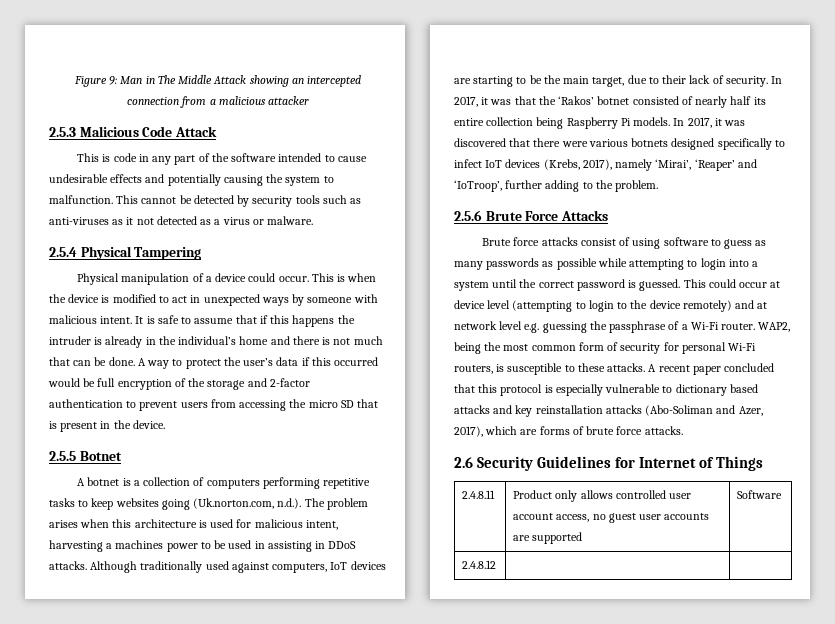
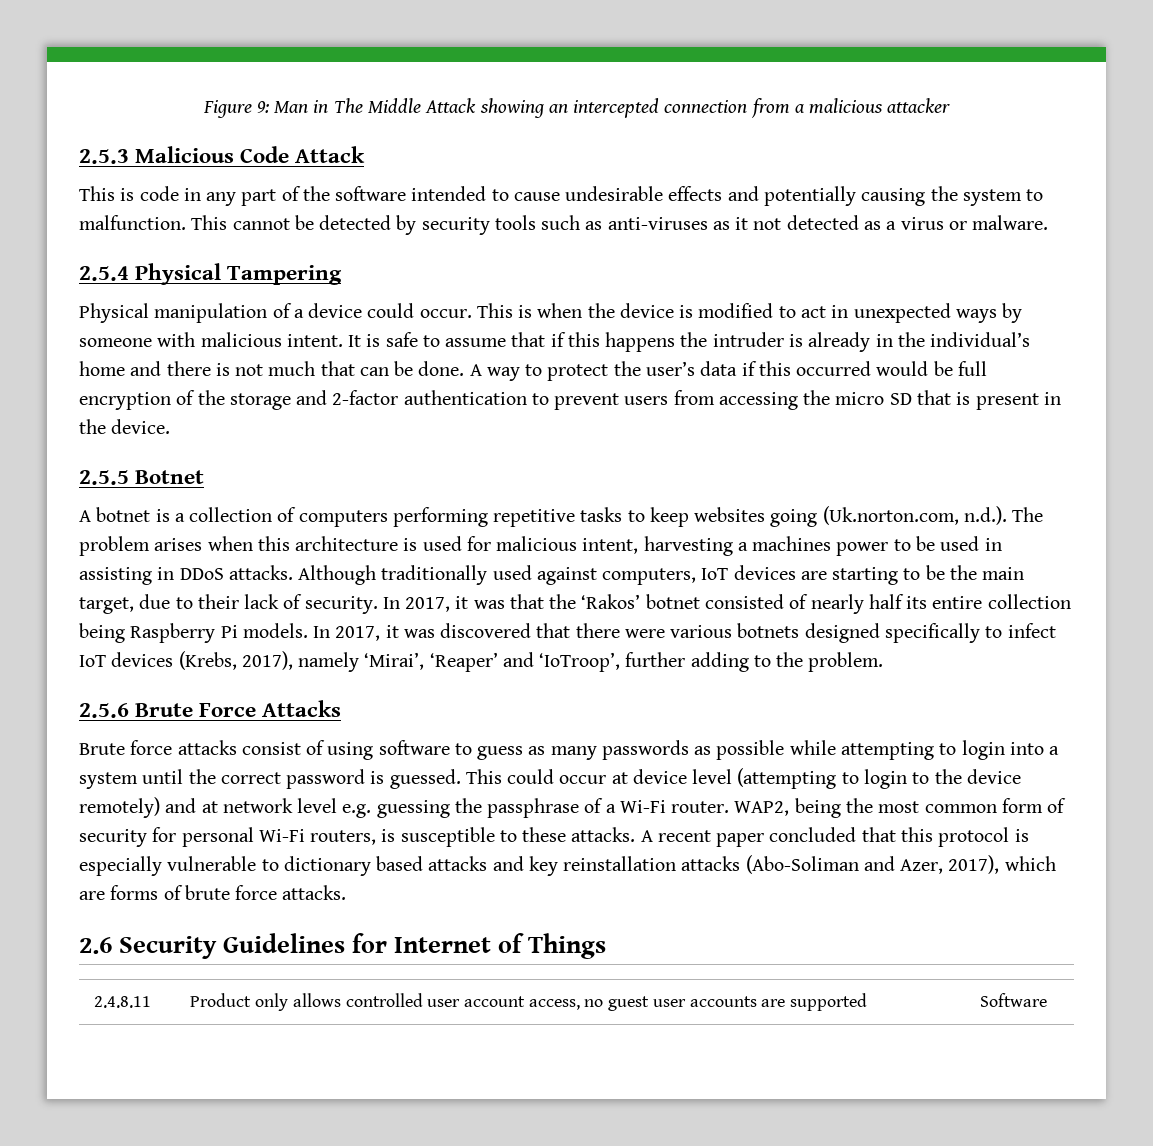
- 2.4.8.12 | |

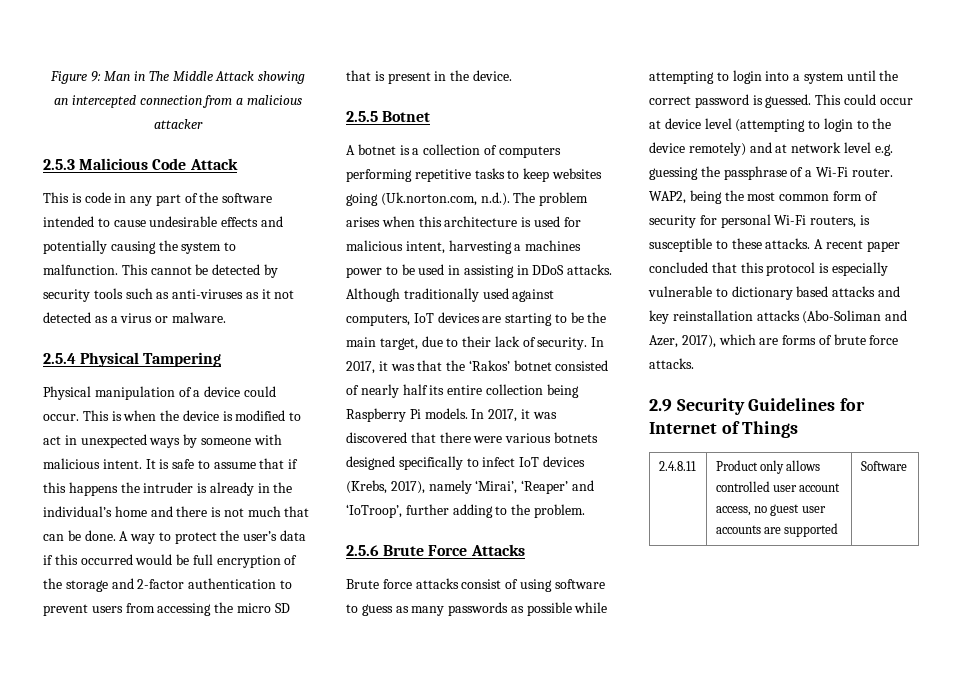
- 2.6 Security Guidelines for Internet of Things
+ 2.9 Security Guidelines for Internet of Things

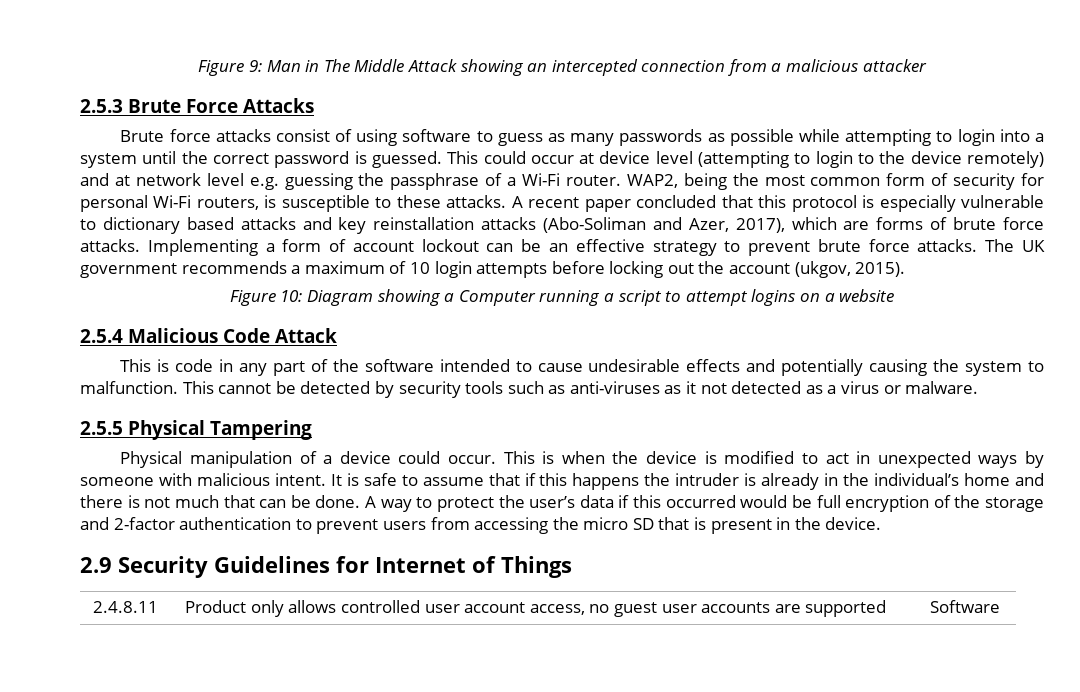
- 2.5.3 Malicious Code Attack
- This is code in any part of the software intended to cause undesirable effects and potentially causing the system to malfunction. This cannot be detected by security tools such as anti-viruses as it not detected as a virus or malware.
- 2.5.4 Physical Tampering
- Physical manipulation of a device could occur. This is when the device is modified to act in unexpected ways by someone with malicious intent. It is safe to assume that if this happens the intruder is already in the individual’s home and there is not much that can be done. A way to protect the user’s data if this occurred would be full encryption of the storage and 2-factor authentication to prevent users from accessing the micro SD that is present in the device.
- 2.5.5 Botnet
- A botnet is a collection of computers performing repetitive tasks to keep websites going (Uk.norton.com, n.d.). The problem arises when this architecture is used for malicious intent, harvesting a machines power to be used in assisting in DDoS attacks. Although traditionally used against computers, IoT devices are starting to be the main target, due to their lack of security. In 2017, it was that the ‘Rakos’ botnet consisted of nearly half its entire collection being Raspberry Pi models. In 2017, it was discovered that there were various botnets designed specifically to infect IoT devices (Krebs, 2017), namely ‘Mirai’, ‘Reaper’ and ‘IoTroop’, further adding to the problem.
- 2.5.6 Brute Force Attacks
+ 2.5.3 Brute Force Attacks
+ Implementing a form of account lockout can be an effective strategy to prevent brute force attacks. The UK government recommends a maximum of 10 login attempts before locking out the account (ukgov, 2015).
+ Figure 10: Diagram showing a Computer running a script to attempt logins on a website
+ 2.5.4 Malicious Code Attack
+ This is code in any part of the software intended to cause undesirable effects and potentially causing the system to malfunction. This cannot be detected by security tools such as anti-viruses as it not detected as a virus or malware.
+ 2.5.5 Physical Tampering
+ Physical manipulation of a device could occur. This is when the device is modified to act in unexpected ways by someone with malicious intent. It is safe to assume that if this happens the intruder is already in the individual’s home and there is not much that can be done. A way to protect the user’s data if this occurred would be full encryption of the storage and 2-factor authentication to prevent users from accessing the micro SD that is present in the device.

